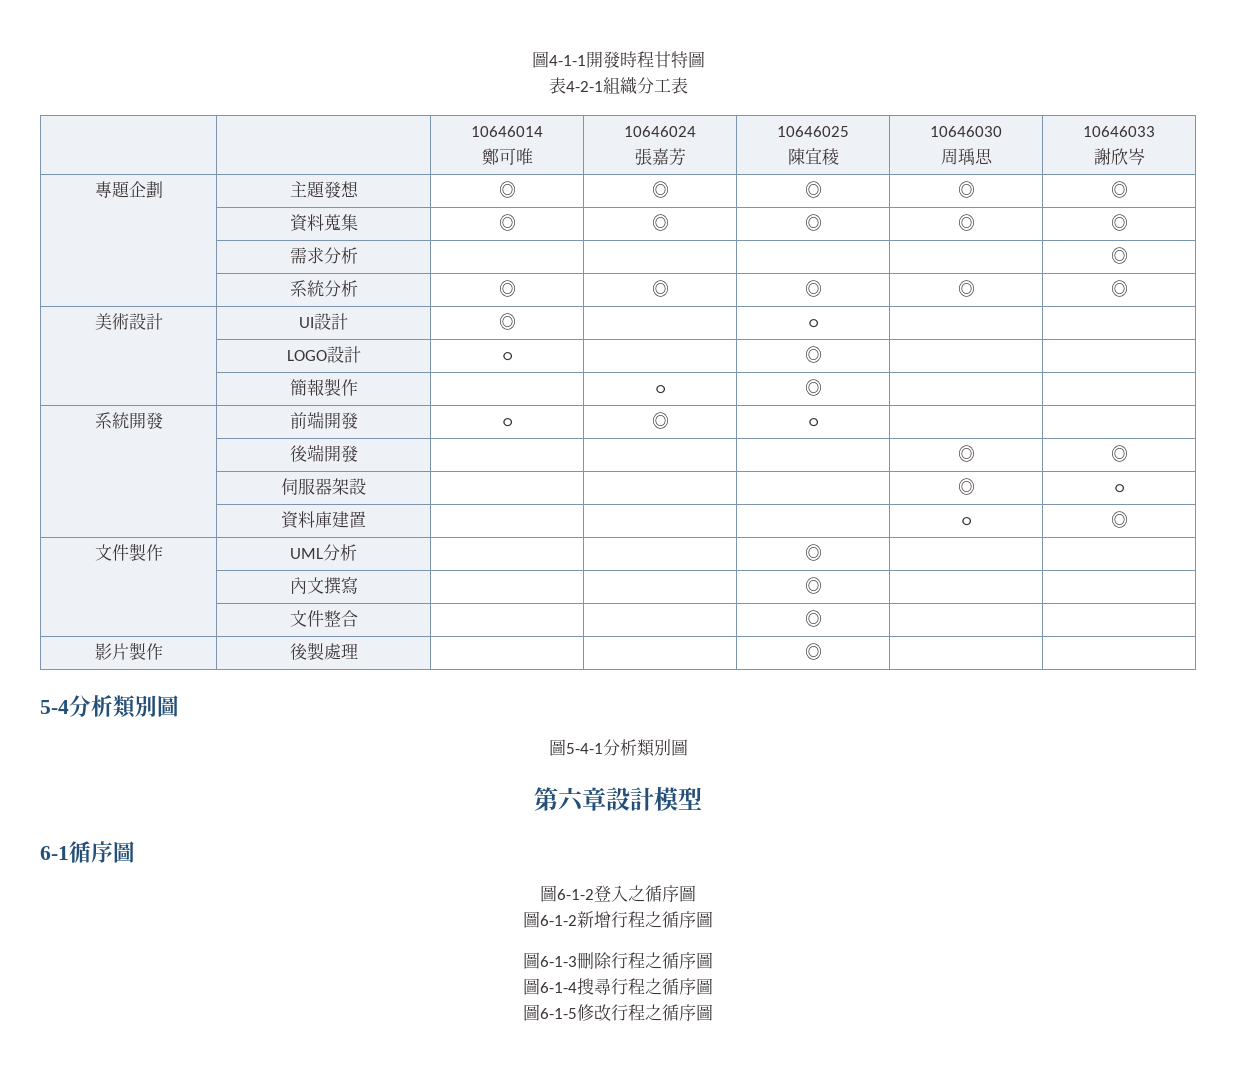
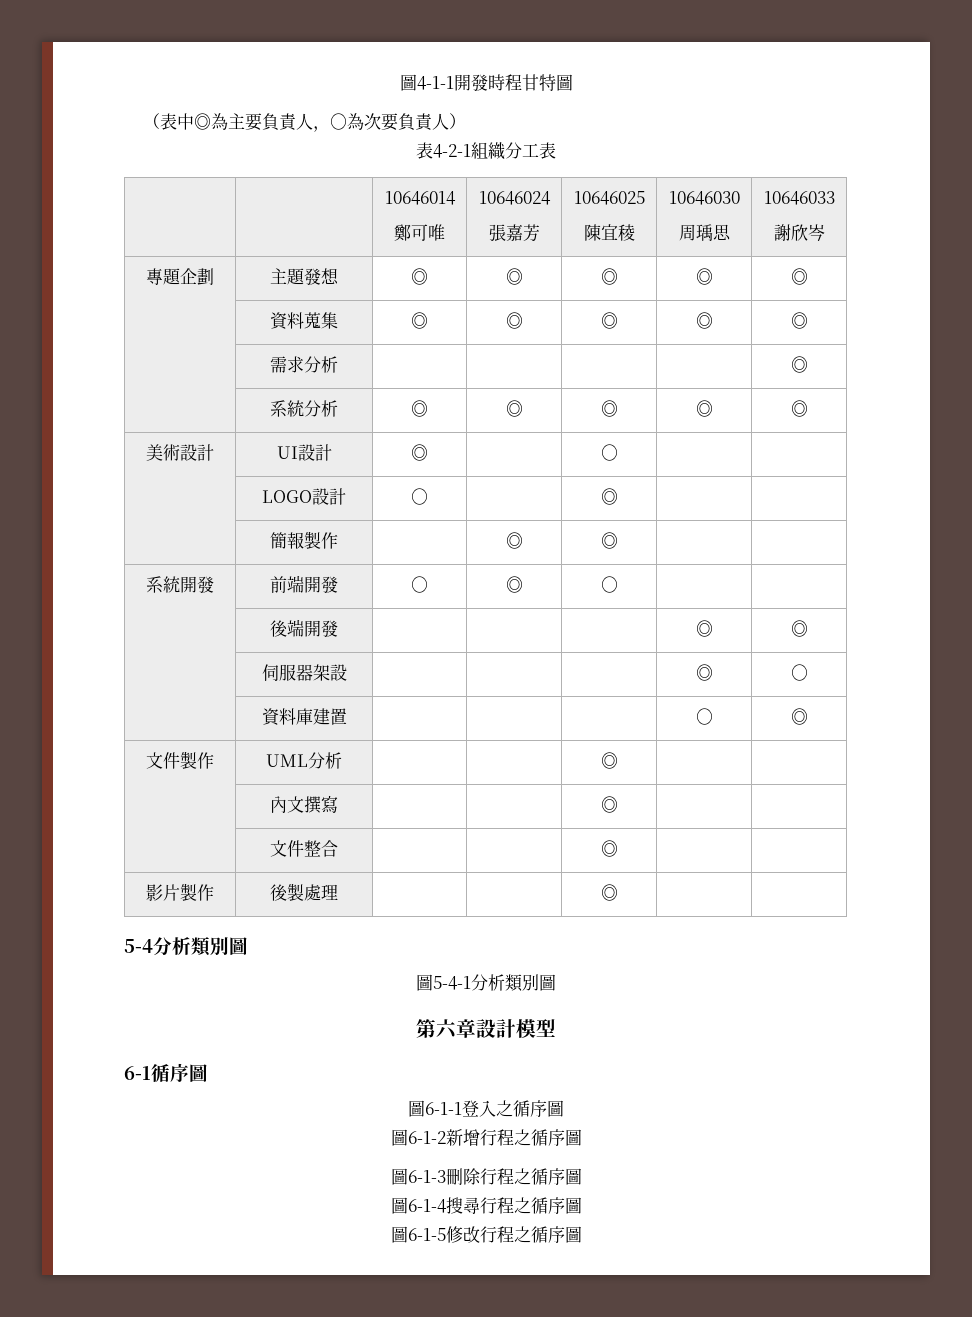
+ （表中◎為主要負責人，○為次要負責人）
- | 簡報製作 | | ○ | ◎ | |
+ | 簡報製作 | | ◎ | ◎ | |
- 圖6-1-2登入之循序圖
+ 圖6-1-1登入之循序圖

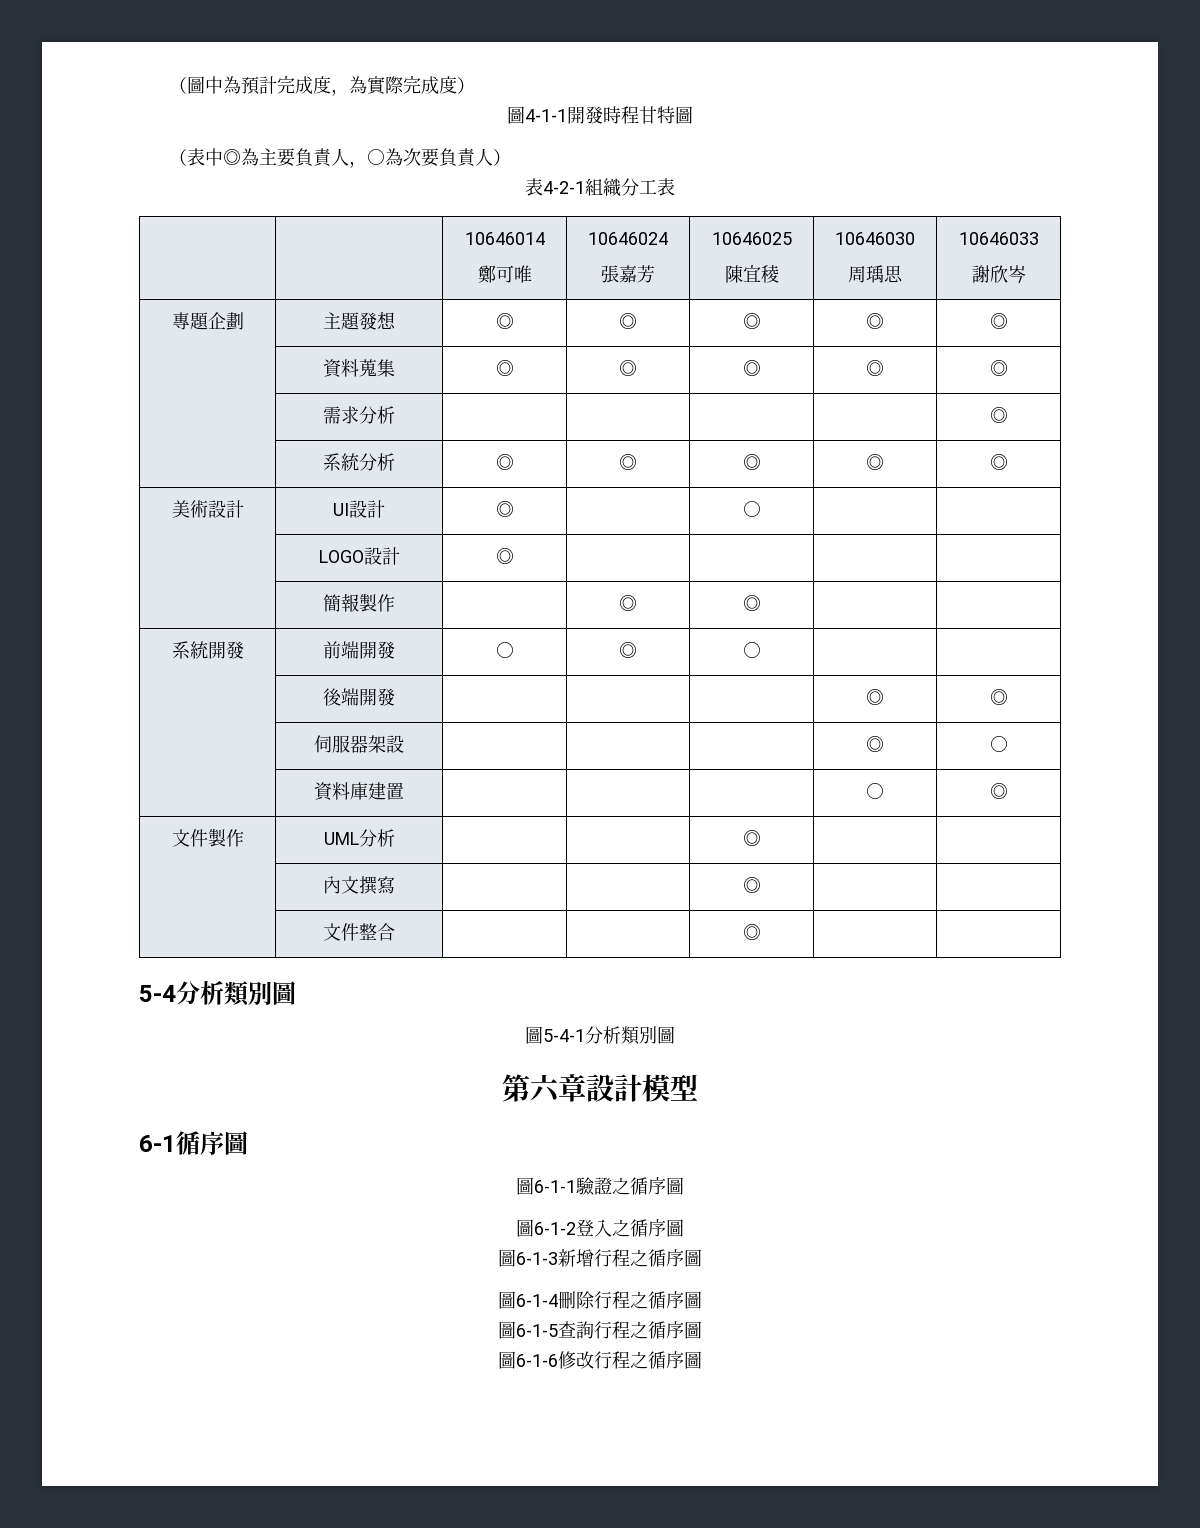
+ （圖中為預計完成度，為實際完成度）
- | LOGO設計 | ○ | | ◎ | |
+ | LOGO設計 | ◎ | | | |
- 影片製作 | 後製處理 | | | ◎ | |
- 圖6-1-1登入之循序圖
+ 圖6-1-1驗證之循序圖
+ 圖6-1-2登入之循序圖
- 圖6-1-2新增行程之循序圖
+ 圖6-1-3新增行程之循序圖
- 圖6-1-3刪除行程之循序圖
+ 圖6-1-4刪除行程之循序圖
- 圖6-1-4搜尋行程之循序圖
- 圖6-1-5修改行程之循序圖
+ 圖6-1-5查詢行程之循序圖
+ 圖6-1-6修改行程之循序圖

